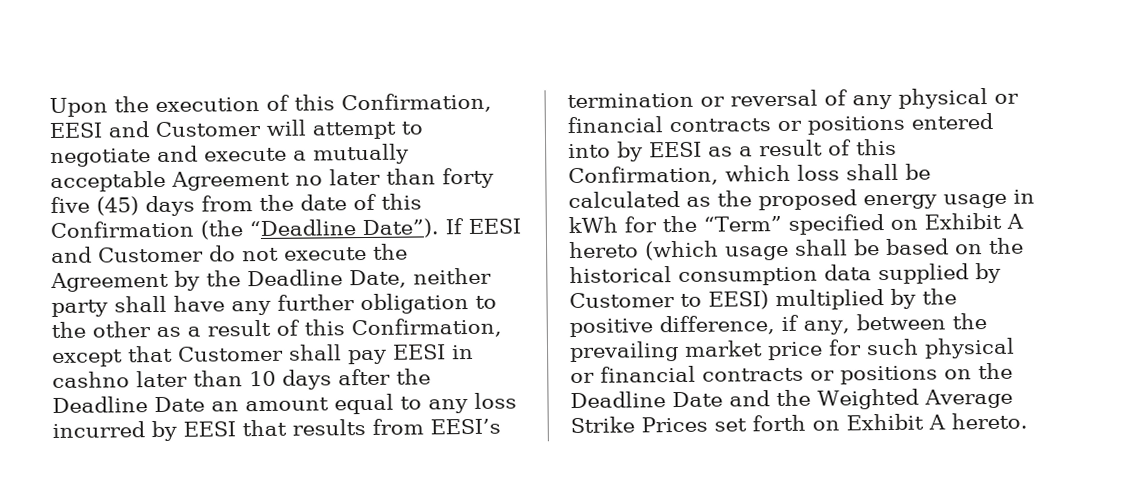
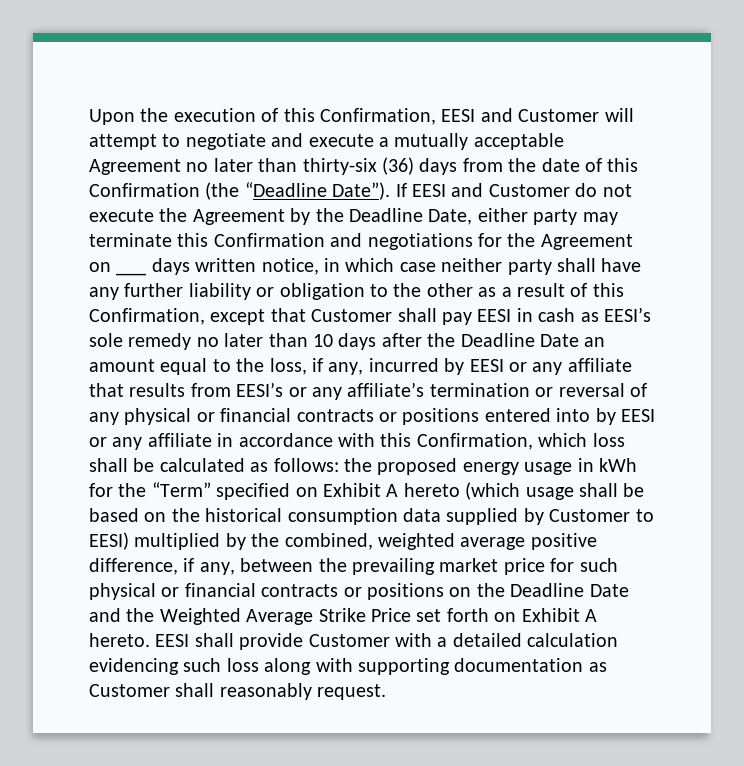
- Upon the execution of this Confirmation, EESI and Customer will attempt to negotiate and execute a mutually acceptable Agreement no later than forty five (45) days from the date of this Confirmation (the “Deadline Date”).
+ Upon the execution of this Confirmation, EESI and Customer will attempt to negotiate and execute a mutually acceptable Agreement no later than thirty-six (36) days from the date of this Confirmation (the “Deadline Date”).
- If EESI and Customer do not execute the Agreement by the Deadline Date, neither party shall have any further obligation to the other as a result of this Confirmation, except that Customer shall pay EESI in cashno later than 10 days after the Deadline Date an amount equal to any loss incurred by EESI that results from EESI’s termination or reversal of any physical or financial contracts or positions entered into by EESI as a result of this Confirmation, which loss shall be calculated as the proposed energy usage in kWh for the “Term” specified on Exhibit A hereto (which usage shall be based on the historical consumption data supplied by Customer to EESI) multiplied by the positive difference, if any, between the prevailing market price for such physical or financial contracts or positions on the Deadline Date and the Weighted Average Strike Prices set forth on Exhibit A hereto.
+ If EESI and Customer do not execute the Agreement by the Deadline Date, either party may terminate this Confirmation and negotiations for the Agreement on ___ days written notice, in which case neither party shall have any further liability or obligation to the other as a result of this Confirmation, except that Customer shall pay EESI in cash as EESI’s sole remedy no later than 10 days after the Deadline Date an amount equal to the loss, if any, incurred by EESI or any affiliate that results from EESI’s or any affiliate’s termination or reversal of any physical or financial contracts or positions entered into by EESI or any affiliate in accordance with this Confirmation, which loss shall be calculated as follows: the proposed energy usage in kWh for the “Term” specified on Exhibit A hereto (which usage shall be based on the historical consumption data supplied by Customer to EESI) multiplied by the combined, weighted average positive difference, if any, between the prevailing market price for such physical or financial contracts or positions on the Deadline Date and the Weighted Average Strike Price set forth on Exhibit A hereto.
+ EESI shall provide Customer with a detailed calculation evidencing such loss along with supporting documentation as Customer shall reasonably request.

